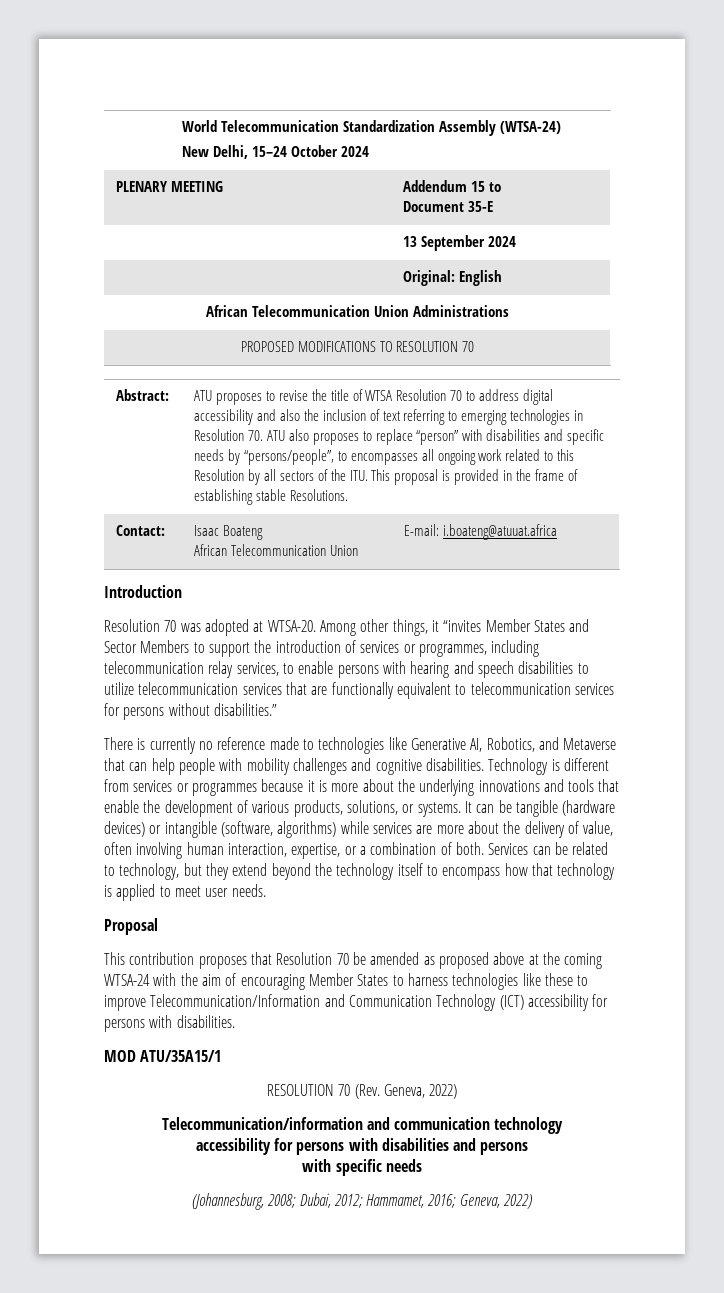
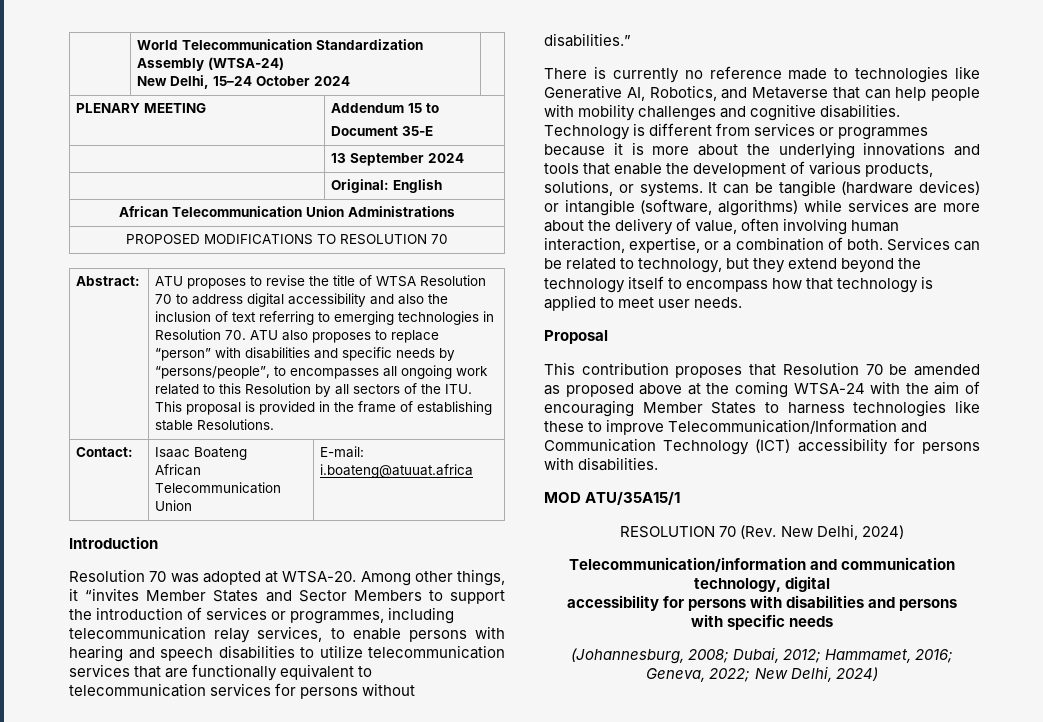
- RESOLUTION 70 (Rev. Geneva, 2022)
+ RESOLUTION 70 (Rev. New Delhi, 2024)
- Telecommunication/information and communication technology
+ Telecommunication/information and communication technology, digital
- (Johannesburg, 2008; Dubai, 2012; Hammamet, 2016; Geneva, 2022)
+ (Johannesburg, 2008; Dubai, 2012; Hammamet, 2016; Geneva, 2022; New Delhi, 2024)

